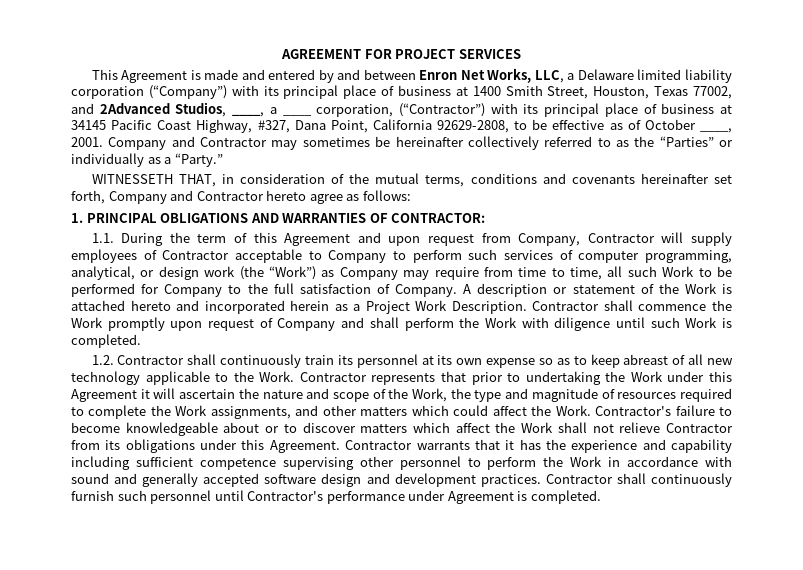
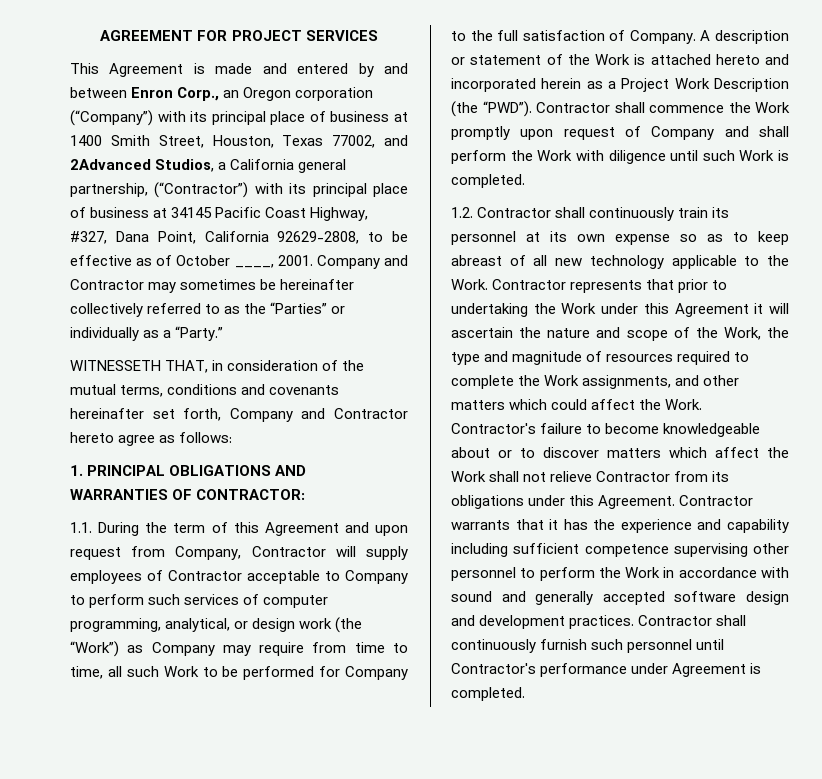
- This Agreement is made and entered by and between Enron Net Works, LLC, a Delaware limited liability corporation (“Company”) with its principal place of business at 1400 Smith Street, Houston, Texas 77002, and 2Advanced Studios, ____, a ____ corporation, (“Contractor”) with its principal place of business at 34145 Pacific Coast Highway, #327, Dana Point, California 92629-2808, to be effective as of October ____, 2001.
+ This Agreement is made and entered by and between Enron Corp., an Oregon corporation (“Company”) with its principal place of business at 1400 Smith Street, Houston, Texas 77002, and 2Advanced Studios, a California general partnership, (“Contractor”) with its principal place of business at 34145 Pacific Coast Highway, #327, Dana Point, California 92629-2808, to be effective as of October ____, 2001.
- A description or statement of the Work is attached hereto and incorporated herein as a Project Work Description.
+ A description or statement of the Work is attached hereto and incorporated herein as a Project Work Description (the “PWD”).

